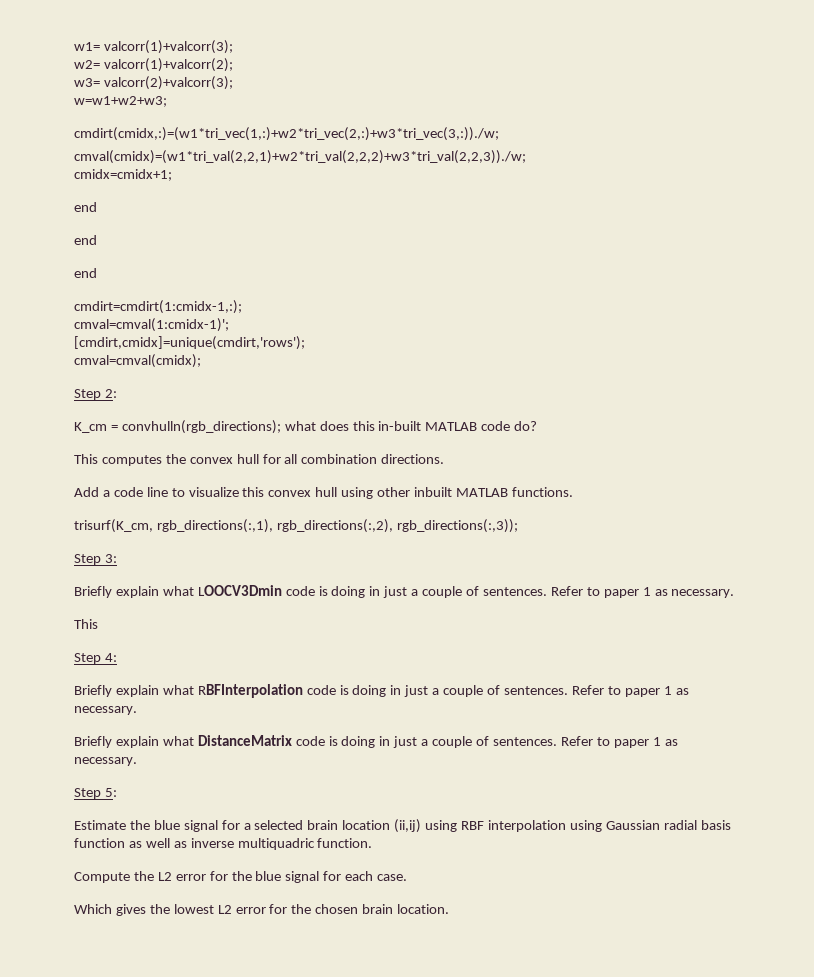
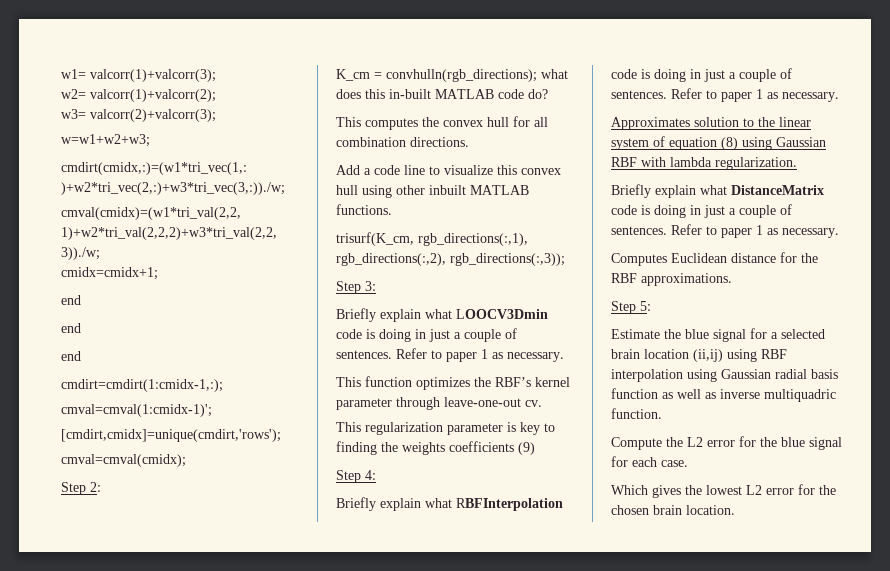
  Briefly explain what LOOCV3Dmin code is doing in just a couple of sentences. Refer to paper 1 as necessary.
- This
+ This function optimizes the RBF’s kernel parameter through leave-one-out cv.
+ This regularization parameter is key to finding the weights coefficients (9)
+ Approximates solution to the linear system of equation (8) using Gaussian RBF with lambda regularization.
+ Computes Euclidean distance for the RBF approximations.

